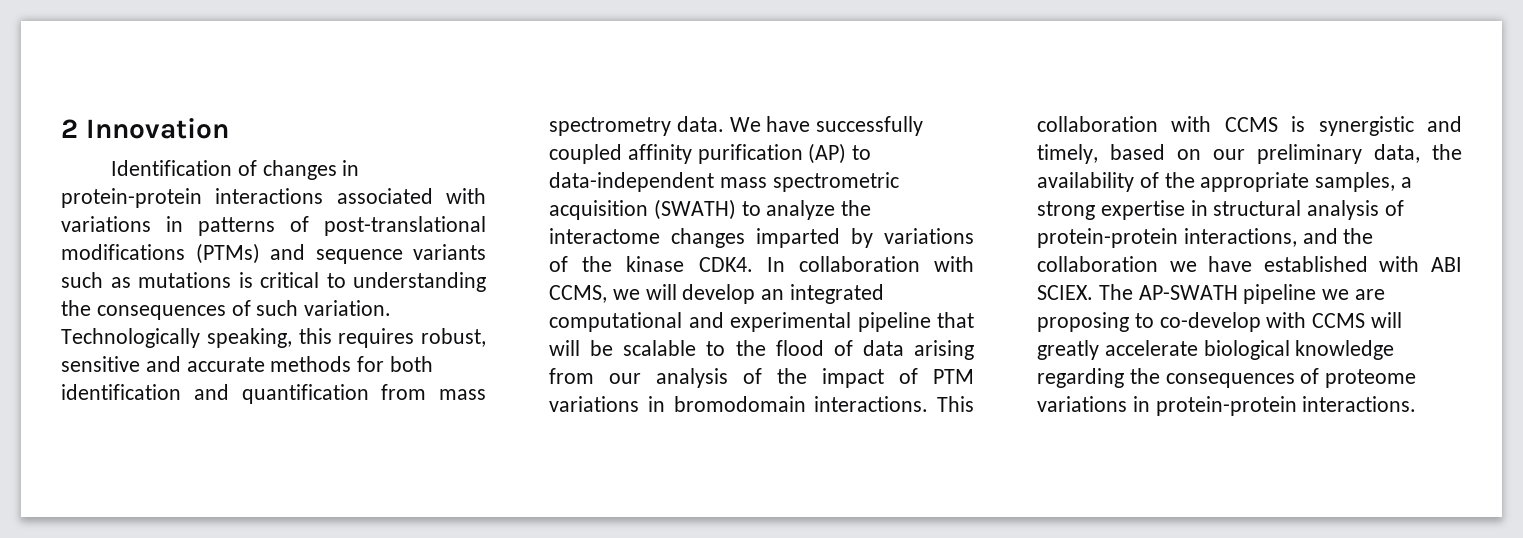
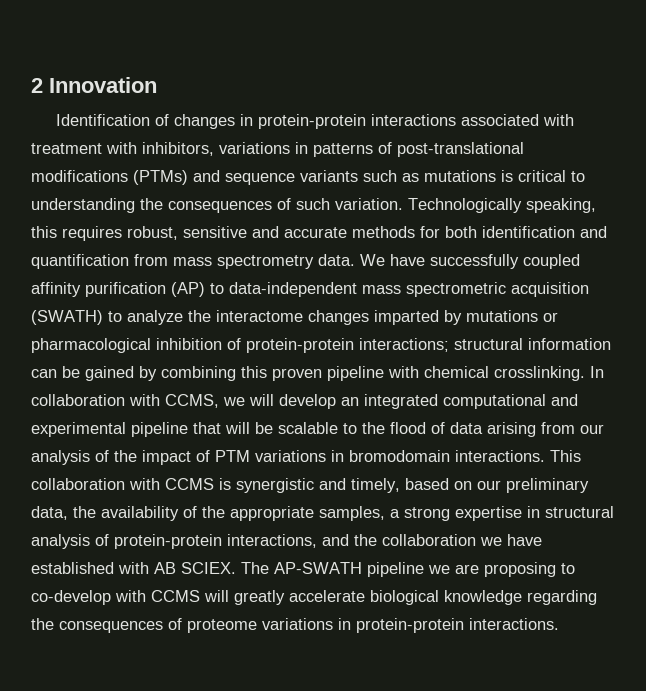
- Identification of changes in protein-protein interactions associated with variations in patterns of post-translational modifications (PTMs) and sequence variants such as mutations is critical to understanding the consequences of such variation.
+ Identification of changes in protein-protein interactions associated with treatment with inhibitors, variations in patterns of post-translational modifications (PTMs) and sequence variants such as mutations is critical to understanding the consequences of such variation.
- We have successfully coupled affinity purification (AP) to data-independent mass spectrometric acquisition (SWATH) to analyze the interactome changes imparted by variations of the kinase CDK4.
+ We have successfully coupled affinity purification (AP) to data-independent mass spectrometric acquisition (SWATH) to analyze the interactome changes imparted by mutations or pharmacological inhibition of protein-protein interactions; structural information can be gained by combining this proven pipeline with chemical crosslinking.
- This collaboration with CCMS is synergistic and timely, based on our preliminary data, the availability of the appropriate samples, a strong expertise in structural analysis of protein-protein interactions, and the collaboration we have established with ABI SCIEX.
+ This collaboration with CCMS is synergistic and timely, based on our preliminary data, the availability of the appropriate samples, a strong expertise in structural analysis of protein-protein interactions, and the collaboration we have established with AB SCIEX.

